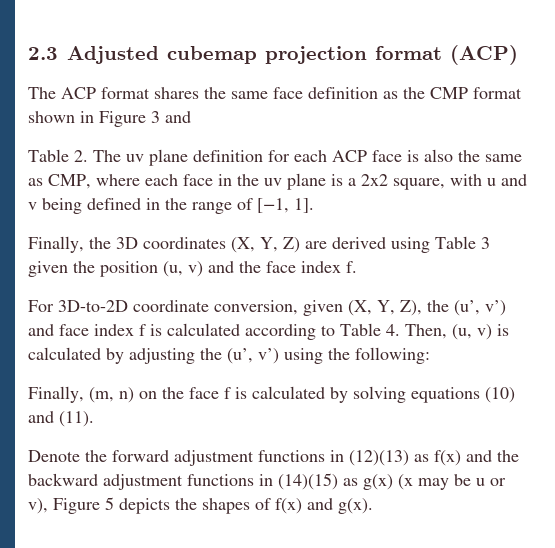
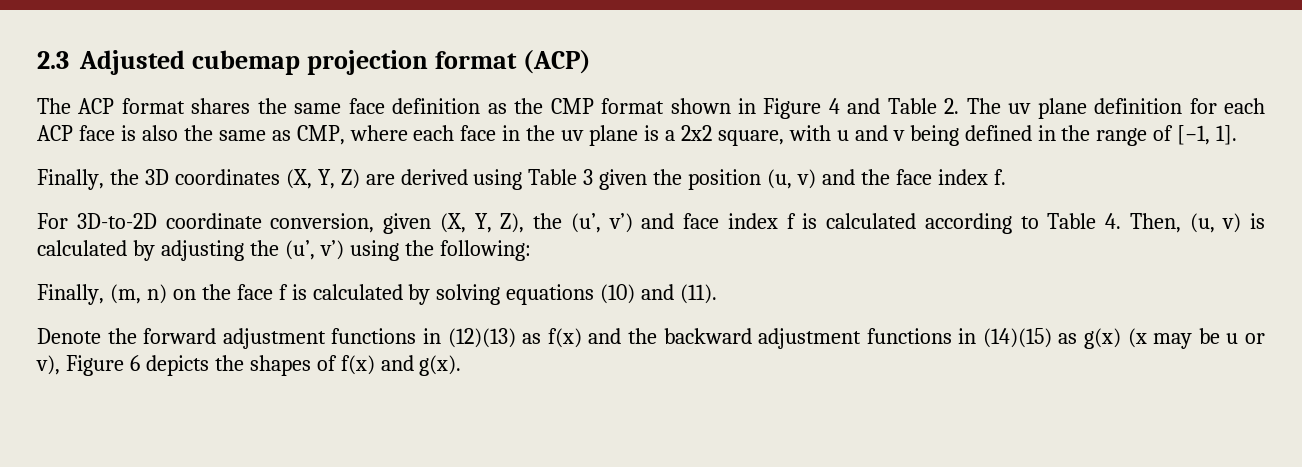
- The ACP format shares the same face definition as the CMP format shown in Figure 3 and
- Table 2. The uv plane definition for each ACP face is also the same as CMP, where each face in the uv plane is a 2x2 square, with u and v being defined in the range of [−1, 1].
+ The ACP format shares the same face definition as the CMP format shown in Figure 4 and Table 2. The uv plane definition for each ACP face is also the same as CMP, where each face in the uv plane is a 2x2 square, with u and v being defined in the range of [−1, 1].
- Denote the forward adjustment functions in (12)(13) as f(x) and the backward adjustment functions in (14)(15) as g(x) (x may be u or v), Figure 5 depicts the shapes of f(x) and g(x).
+ Denote the forward adjustment functions in (12)(13) as f(x) and the backward adjustment functions in (14)(15) as g(x) (x may be u or v), Figure 6 depicts the shapes of f(x) and g(x).

